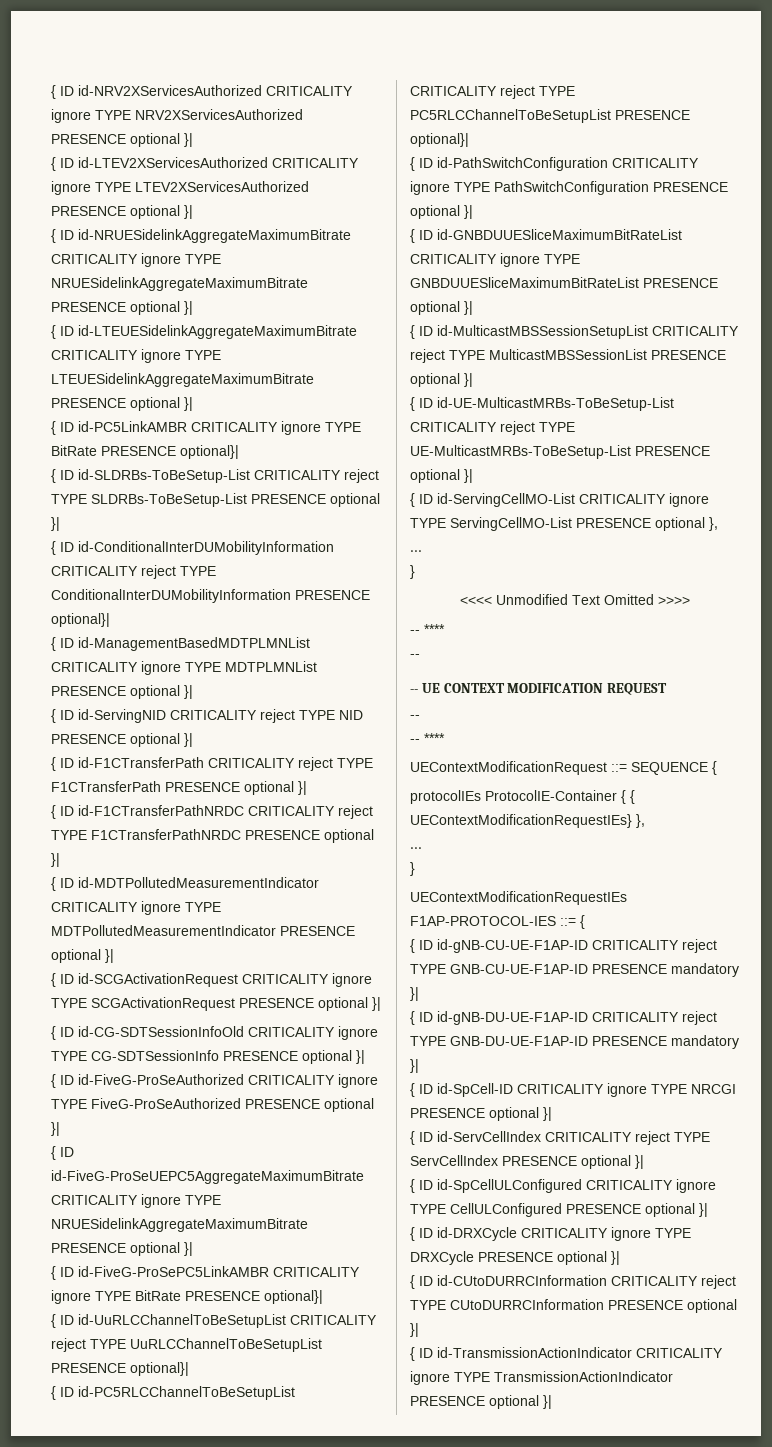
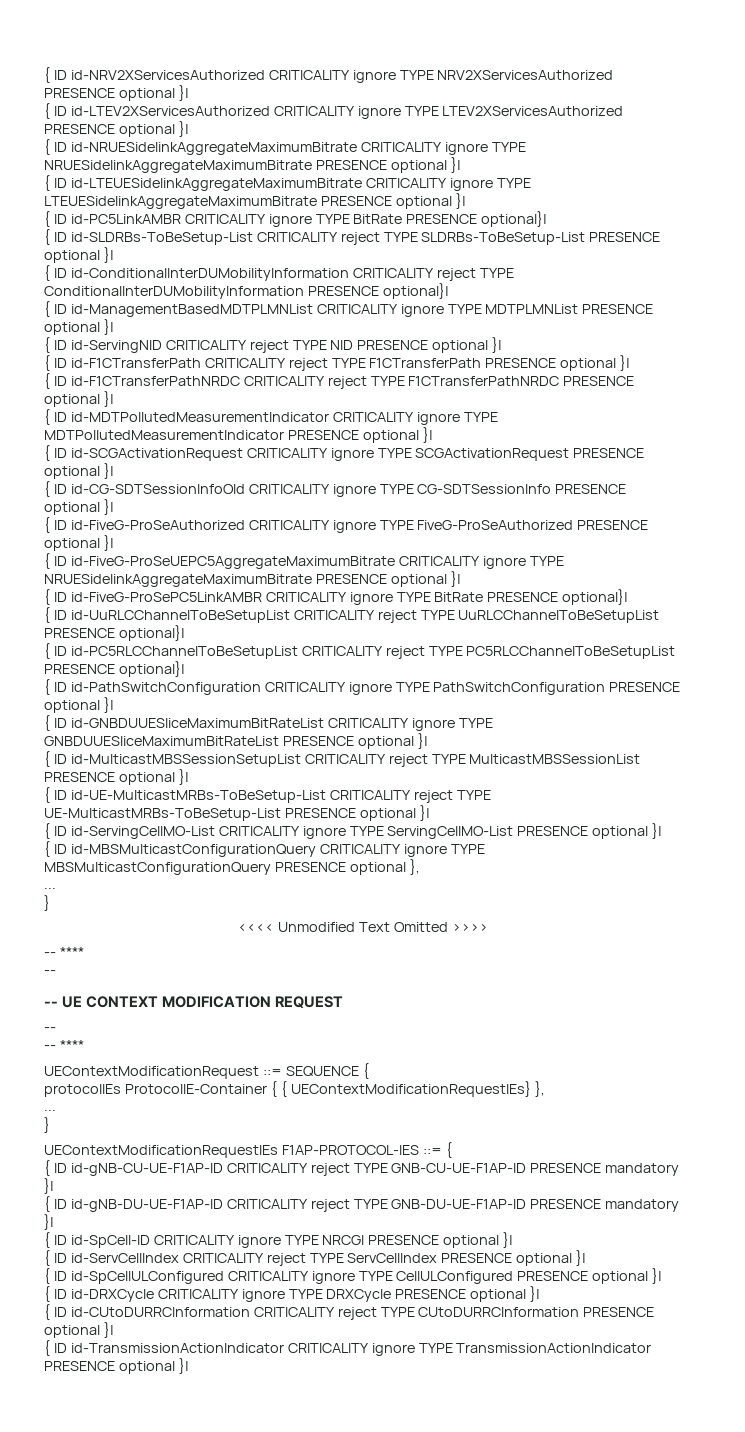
- { ID id-ServingCellMO-List CRITICALITY ignore TYPE ServingCellMO-List PRESENCE optional },
+ { ID id-ServingCellMO-List CRITICALITY ignore TYPE ServingCellMO-List PRESENCE optional }|
+ { ID id-MBSMulticastConfigurationQuery CRITICALITY ignore TYPE MBSMulticastConfigurationQuery PRESENCE optional },

